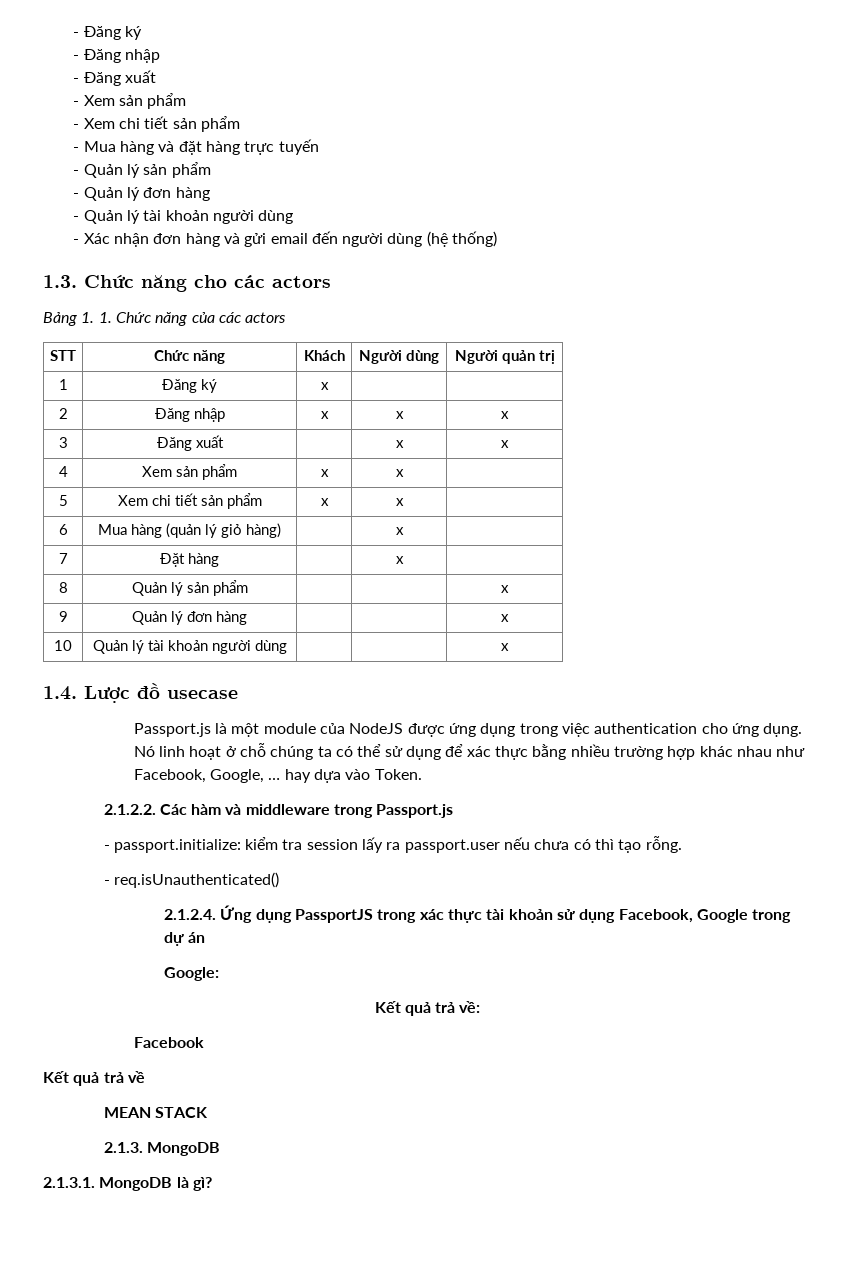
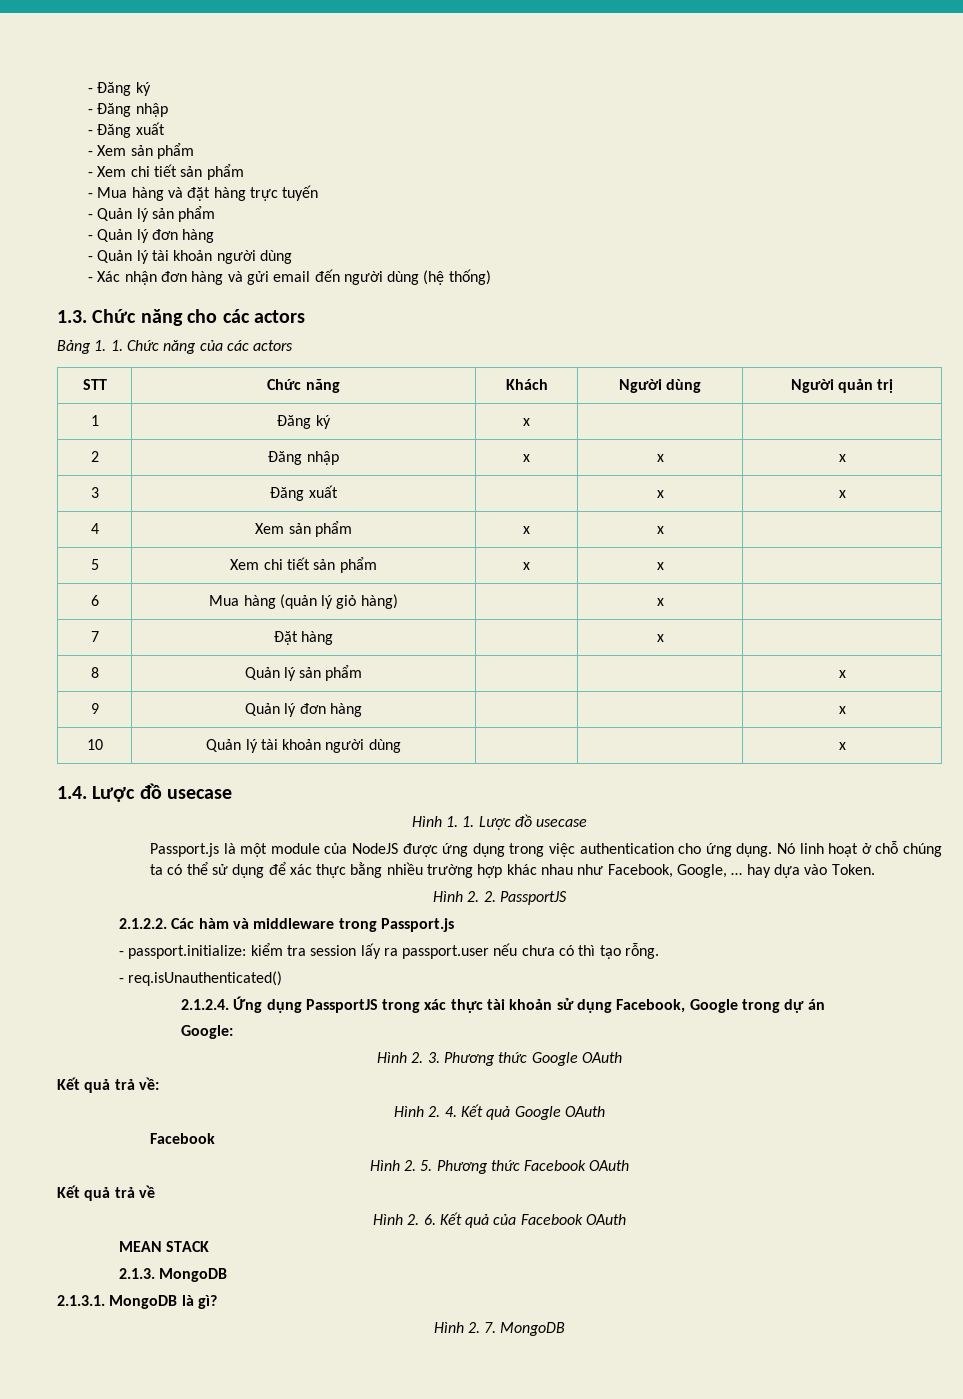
+ Hình 1. 1. Lược đồ usecase
+ Hình 2. 2. PassportJS
+ Hình 2. 3. Phương thức Google OAuth
  Kết quả trả về:
+ Hình 2. 4. Kết quả Google OAuth
  Facebook
+ Hình 2. 5. Phương thức Facebook OAuth
  Kết quả trả về
+ Hình 2. 6. Kết quả của Facebook OAuth
+ Hình 2. 7. MongoDB

